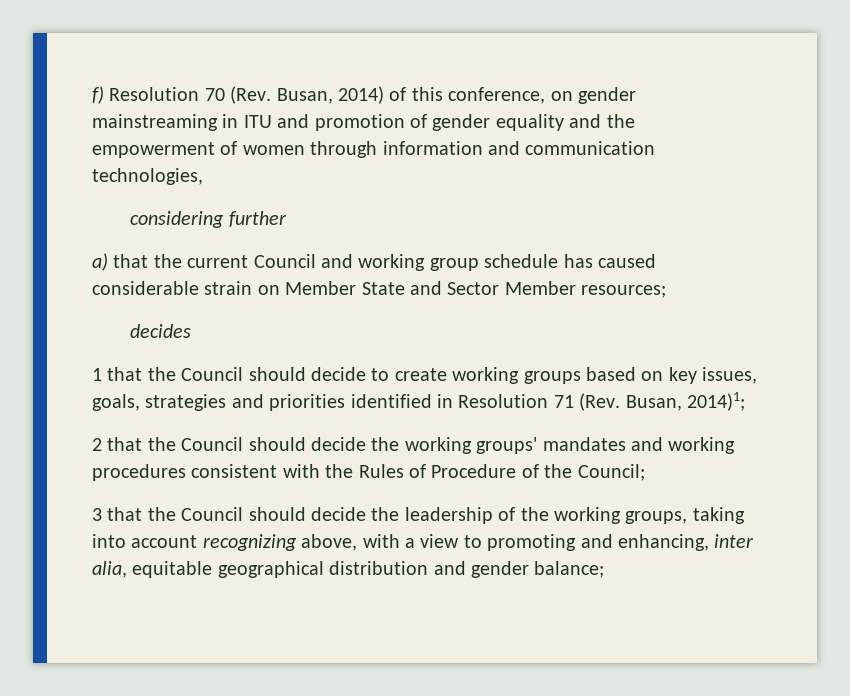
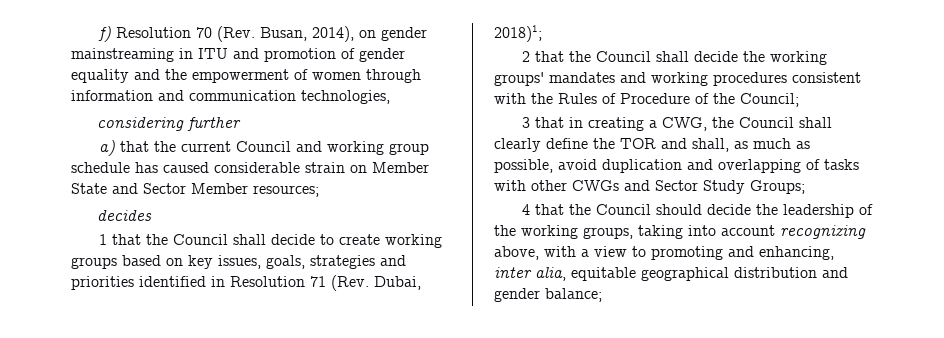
- f) Resolution 70 (Rev. Busan, 2014) of this conference, on gender mainstreaming in ITU and promotion of gender equality and the empowerment of women through information and communication technologies,
+ f) Resolution 70 (Rev. Busan, 2014), on gender mainstreaming in ITU and promotion of gender equality and the empowerment of women through information and communication technologies,
- 1 that the Council should decide to create working groups based on key issues, goals, strategies and priorities identified in Resolution 71 (Rev. Busan, 2014)1;
+ 1 that the Council shall decide to create working groups based on key issues, goals, strategies and priorities identified in Resolution 71 (Rev. Dubai, 2018)1;
- 2 that the Council should decide the working groups' mandates and working procedures consistent with the Rules of Procedure of the Council;
+ 2 that the Council shall decide the working groups' mandates and working procedures consistent with the Rules of Procedure of the Council;
- 3 that the Council should decide the leadership of the working groups, taking into account recognizing above, with a view to promoting and enhancing, inter alia, equitable geographical distribution and gender balance;
+ 3 that in creating a CWG, the Council shall clearly define the TOR and shall, as much as possible, avoid duplication and overlapping of tasks with other CWGs and Sector Study Groups;
+ 4 that the Council should decide the leadership of the working groups, taking into account recognizing above, with a view to promoting and enhancing, inter alia, equitable geographical distribution and gender balance;

